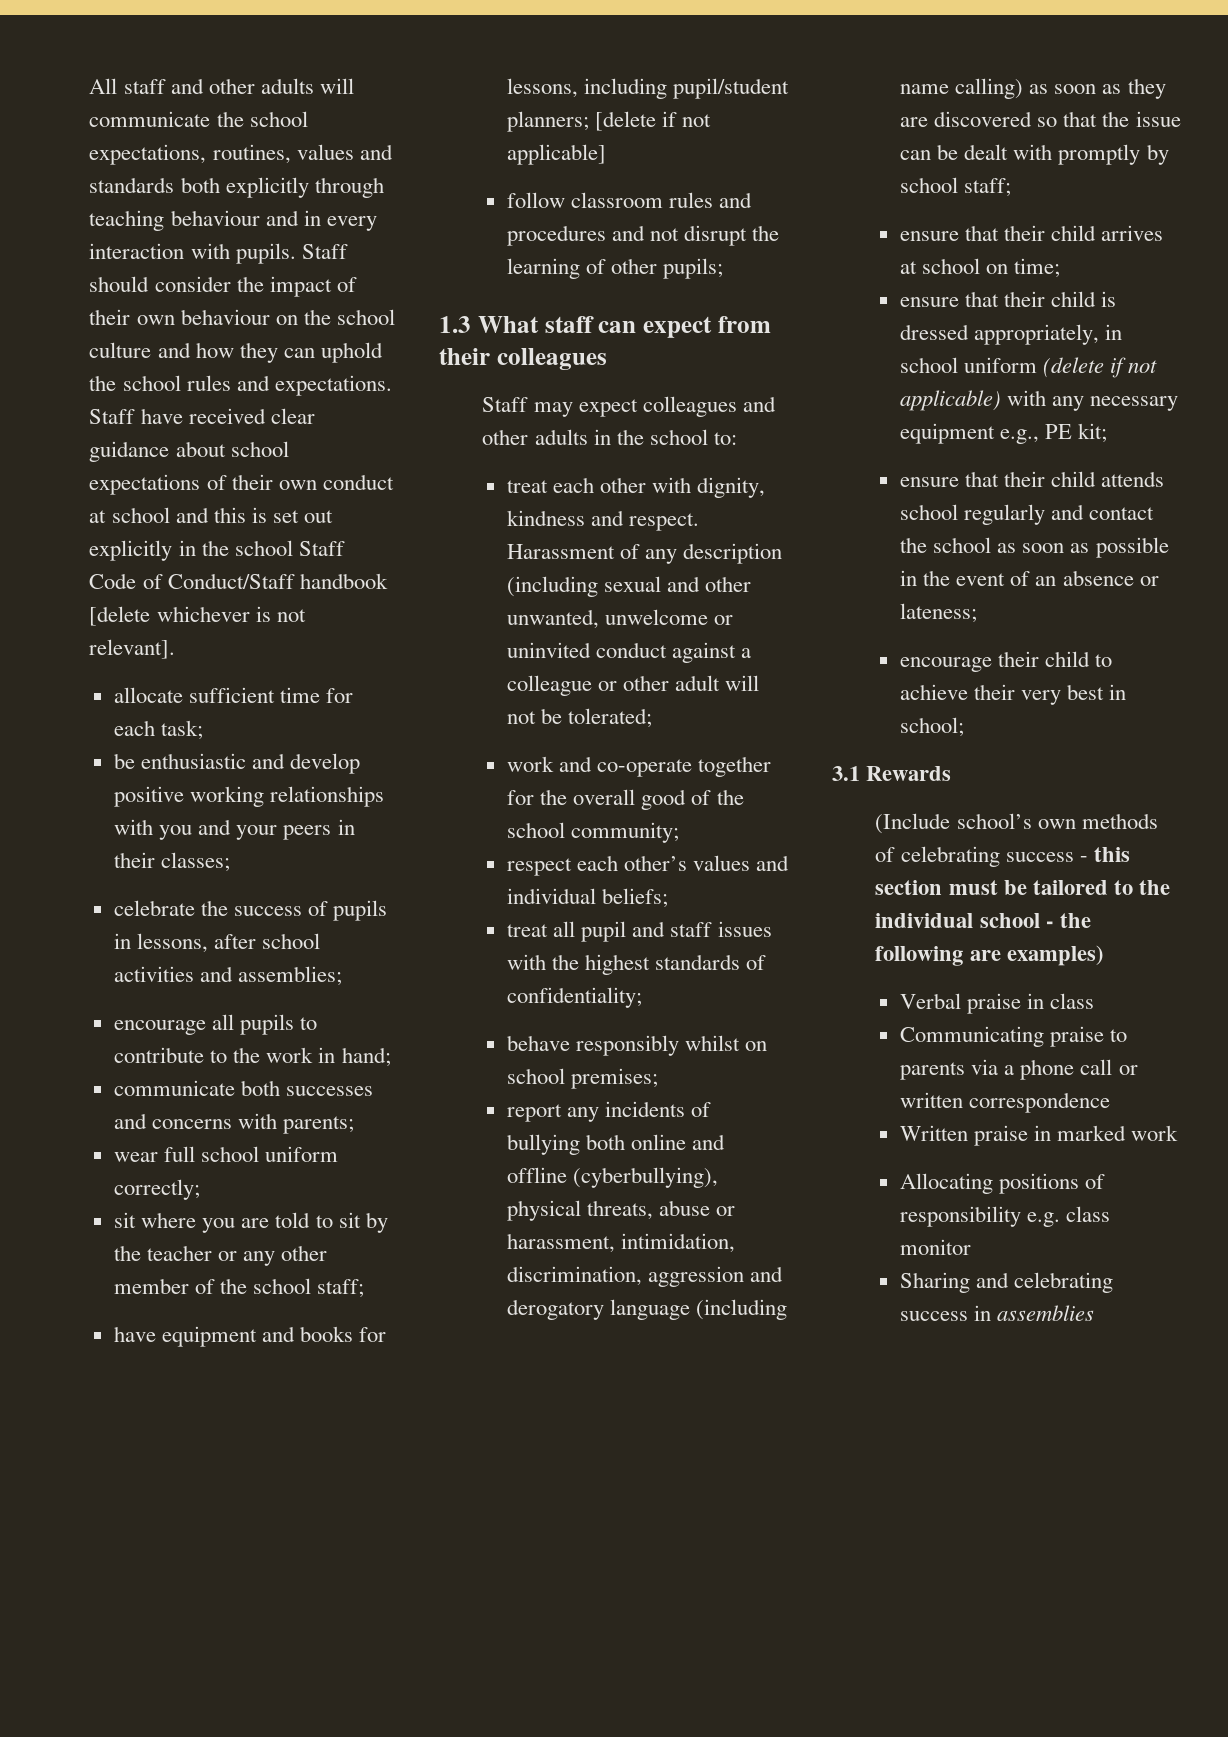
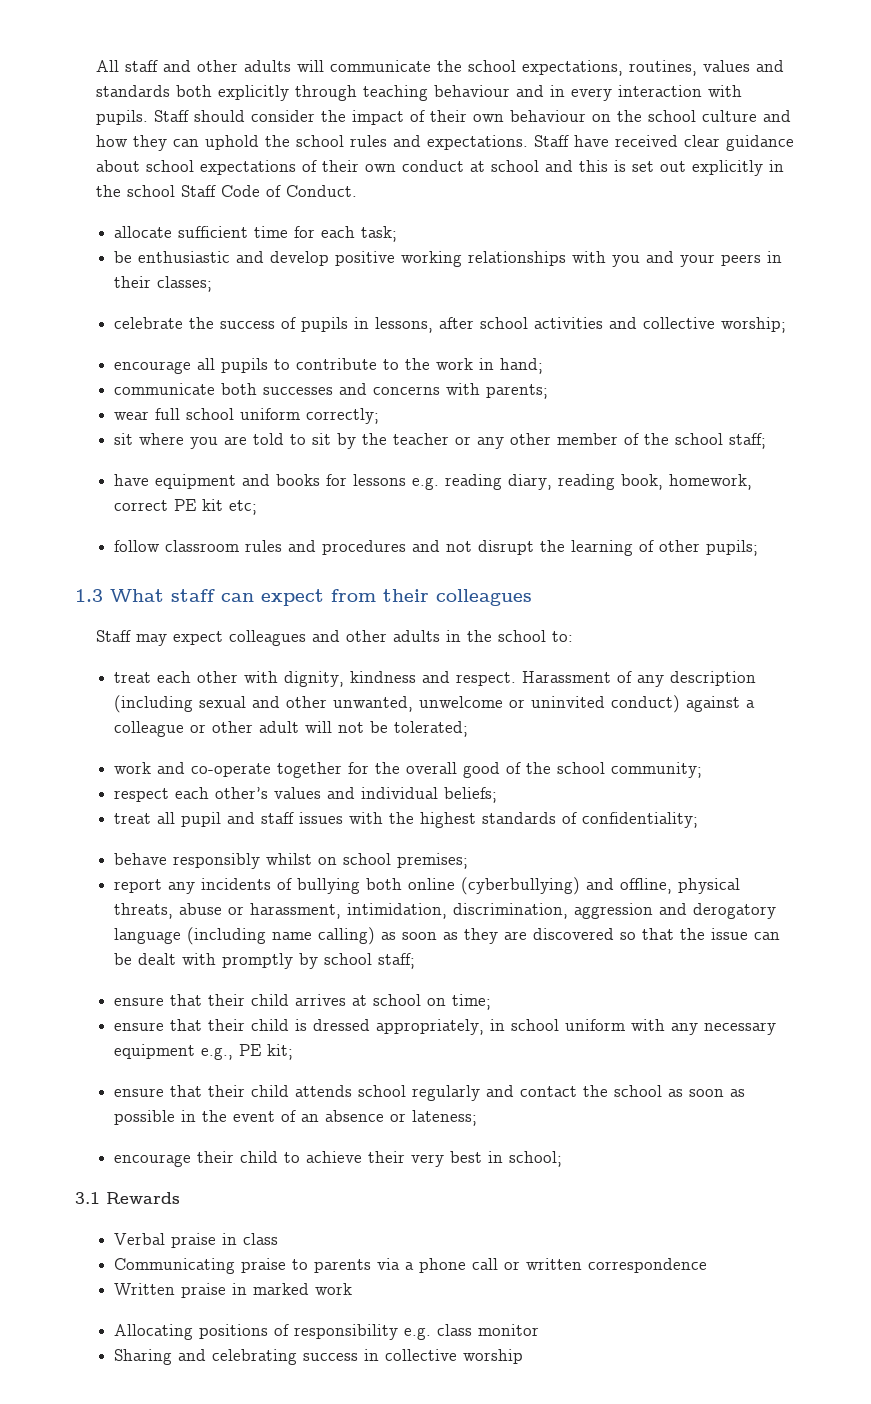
- Staff have received clear guidance about school expectations of their own conduct at school and this is set out explicitly in the school Staff Code of Conduct/Staff handbook [delete whichever is not relevant].
+ Staff have received clear guidance about school expectations of their own conduct at school and this is set out explicitly in the school Staff Code of Conduct.
- celebrate the success of pupils in lessons, after school activities and assemblies;
+ celebrate the success of pupils in lessons, after school activities and collective worship;
- have equipment and books for lessons, including pupil/student planners; [delete if not applicable]
+ have equipment and books for lessons e.g. reading diary, reading book, homework, correct PE kit etc;
- Harassment of any description (including sexual and other unwanted, unwelcome or uninvited conduct against a colleague or other adult will not be tolerated;
+ Harassment of any description (including sexual and other unwanted, unwelcome or uninvited conduct) against a colleague or other adult will not be tolerated;
- report any incidents of bullying both online and offline (cyberbullying), physical threats, abuse or harassment, intimidation, discrimination, aggression and derogatory language (including name calling) as soon as they are discovered so that the issue can be dealt with promptly by school staff;
+ report any incidents of bullying both online (cyberbullying) and offline, physical threats, abuse or harassment, intimidation, discrimination, aggression and derogatory language (including name calling) as soon as they are discovered so that the issue can be dealt with promptly by school staff;
- ensure that their child is dressed appropriately, in school uniform (delete if not applicable) with any necessary equipment e.g., PE kit;
+ ensure that their child is dressed appropriately, in school uniform with any necessary equipment e.g., PE kit;
- (Include school’s own methods of celebrating success - this section must be tailored to the individual school - the following are examples)
- Sharing and celebrating success in assemblies
+ Sharing and celebrating success in collective worship

